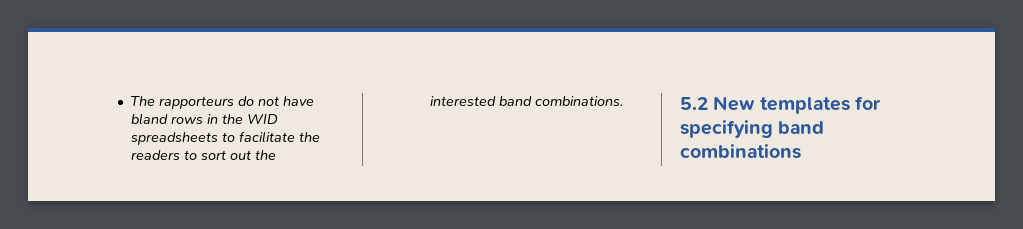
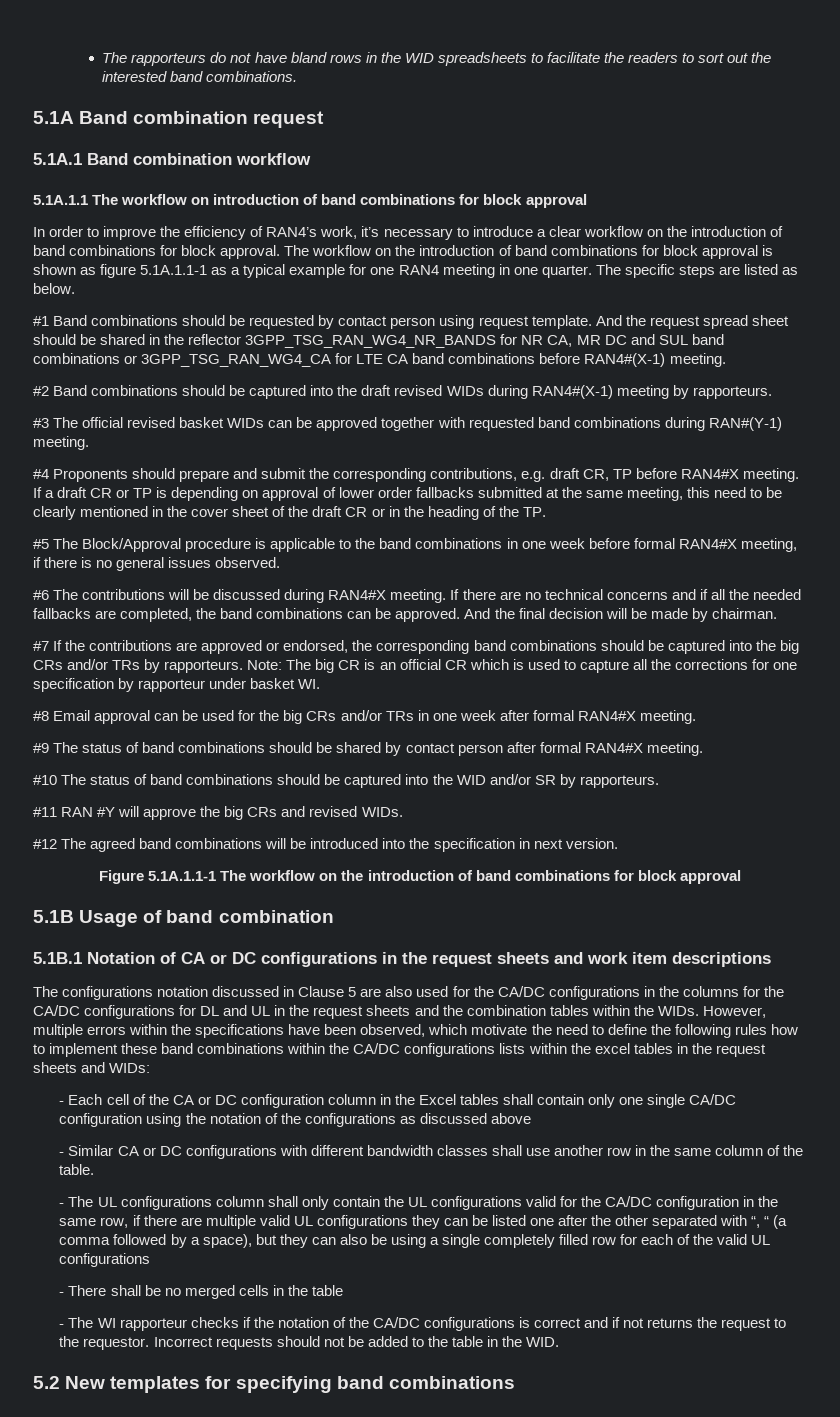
+ 5.1A Band combination request
+ 5.1A.1 Band combination workflow
+ 5.1A.1.1 The workflow on introduction of band combinations for block approval
+ In order to improve the efficiency of RAN4’s work, it’s necessary to introduce a clear workflow on the introduction of band combinations for block approval. The workflow on the introduction of band combinations for block approval is shown as figure 5.1A.1.1-1 as a typical example for one RAN4 meeting in one quarter. The specific steps are listed as below.
+ #1 Band combinations should be requested by contact person using request template. And the request spread sheet should be shared in the reflector 3GPP_TSG_RAN_WG4_NR_BANDS for NR CA, MR DC and SUL band combinations or 3GPP_TSG_RAN_WG4_CA for LTE CA band combinations before RAN4#(X-1) meeting.
+ #2 Band combinations should be captured into the draft revised WIDs during RAN4#(X-1) meeting by rapporteurs.
+ #3 The official revised basket WIDs can be approved together with requested band combinations during RAN#(Y-1) meeting.
+ #4 Proponents should prepare and submit the corresponding contributions, e.g. draft CR, TP before RAN4#X meeting. If a draft CR or TP is depending on approval of lower order fallbacks submitted at the same meeting, this need to be clearly mentioned in the cover sheet of the draft CR or in the heading of the TP.
+ #5 The Block/Approval procedure is applicable to the band combinations in one week before formal RAN4#X meeting, if there is no general issues observed.
+ #6 The contributions will be discussed during RAN4#X meeting. If there are no technical concerns and if all the needed fallbacks are completed, the band combinations can be approved. And the final decision will be made by chairman.
+ #7 If the contributions are approved or endorsed, the corresponding band combinations should be captured into the big CRs and/or TRs by rapporteurs. Note: The big CR is an official CR which is used to capture all the corrections for one specification by rapporteur under basket WI.
+ #8 Email approval can be used for the big CRs and/or TRs in one week after formal RAN4#X meeting.
+ #9 The status of band combinations should be shared by contact person after formal RAN4#X meeting.
+ #10 The status of band combinations should be captured into the WID and/or SR by rapporteurs.
+ #11 RAN #Y will approve the big CRs and revised WIDs.
+ #12 The agreed band combinations will be introduced into the specification in next version.
+ Figure 5.1A.1.1-1 The workflow on the introduction of band combinations for block approval
+ 5.1B Usage of band combination
+ 5.1B.1 Notation of CA or DC configurations in the request sheets and work item descriptions
+ The configurations notation discussed in Clause 5 are also used for the CA/DC configurations in the columns for the CA/DC configurations for DL and UL in the request sheets and the combination tables within the WIDs. However, multiple errors within the specifications have been observed, which motivate the need to define the following rules how to implement these band combinations within the CA/DC configurations lists within the excel tables in the request sheets and WIDs:
+ - Each cell of the CA or DC configuration column in the Excel tables shall contain only one single CA/DC configuration using the notation of the configurations as discussed above
+ - Similar CA or DC configurations with different bandwidth classes shall use another row in the same column of the table.
+ - The UL configurations column shall only contain the UL configurations valid for the CA/DC configuration in the same row, if there are multiple valid UL configurations they can be listed one after the other separated with “, “ (a comma followed by a space), but they can also be using a single completely filled row for each of the valid UL configurations
+ - There shall be no merged cells in the table
+ - The WI rapporteur checks if the notation of the CA/DC configurations is correct and if not returns the request to the requestor. Incorrect requests should not be added to the table in the WID.

